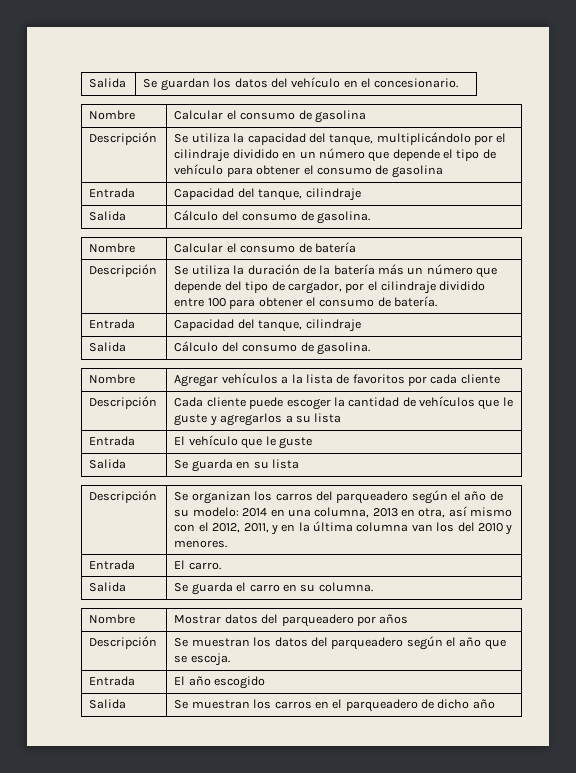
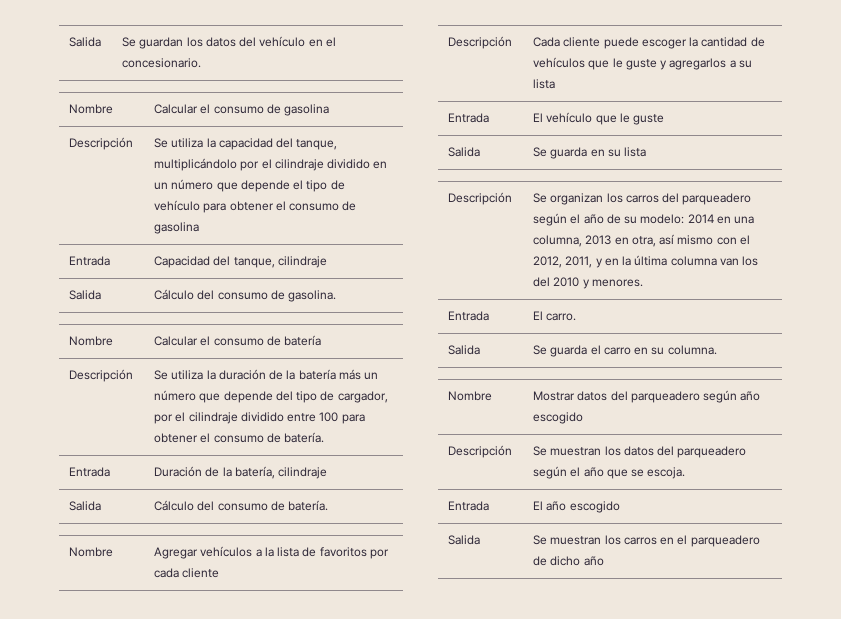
  Descripción | Se utiliza la duración de la batería más un número que depende del tipo de cargador, por el cilindraje dividido entre 100 para obtener el consumo de batería.
- Entrada | Capacidad del tanque, cilindraje
- Salida | Cálculo del consumo de gasolina.
+ Entrada | Duración de la batería, cilindraje
+ Salida | Cálculo del consumo de batería.
- Nombre | Mostrar datos del parqueadero por años
+ Nombre | Mostrar datos del parqueadero según año escogido

